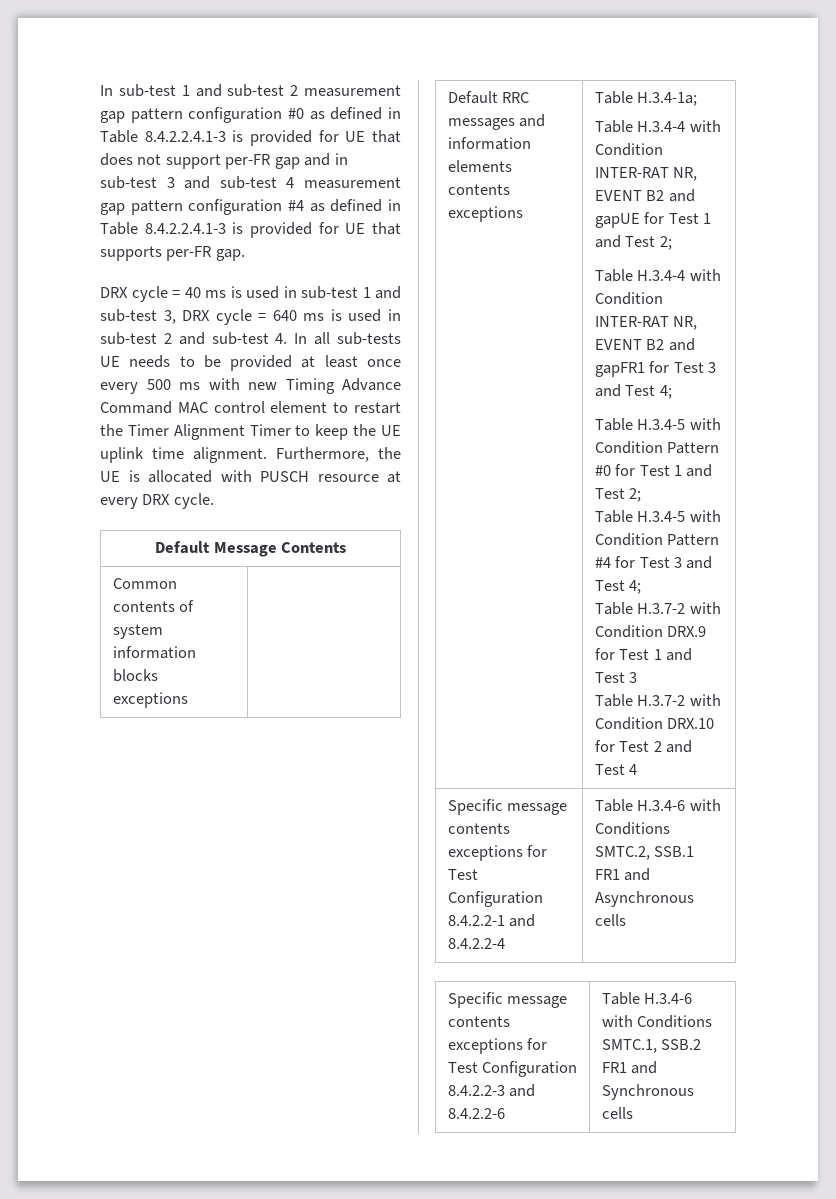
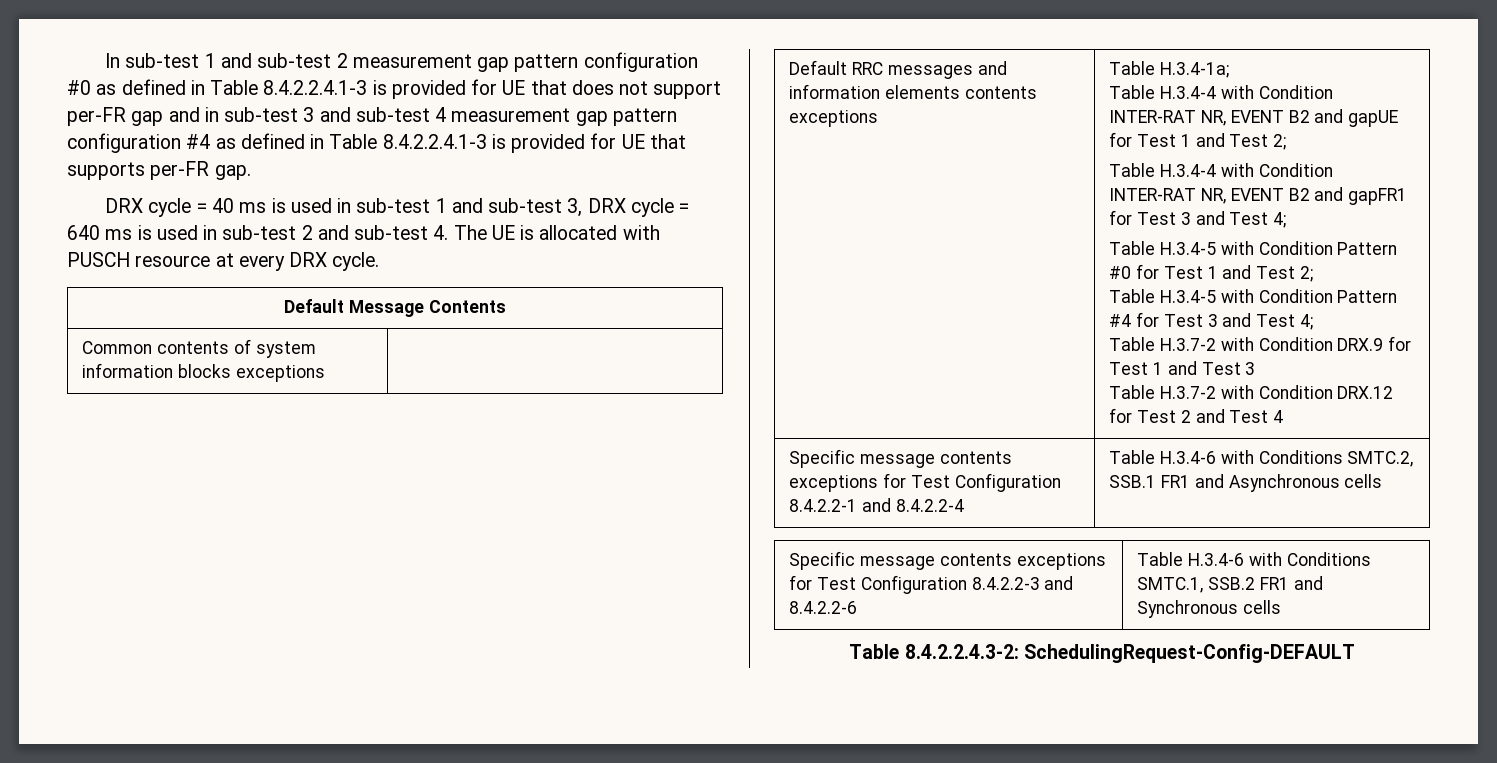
- DRX cycle = 40 ms is used in sub-test 1 and sub-test 3, DRX cycle = 640 ms is used in sub-test 2 and sub-test 4. In all sub-tests UE needs to be provided at least once every 500 ms with new Timing Advance Command MAC control element to restart the Timer Alignment Timer to keep the UE uplink time alignment. Furthermore, the UE is allocated with PUSCH resource at every DRX cycle.
+ DRX cycle = 40 ms is used in sub-test 1 and sub-test 3, DRX cycle = 640 ms is used in sub-test 2 and sub-test 4. The UE is allocated with PUSCH resource at every DRX cycle.
- Table H.3.7-2 with Condition DRX.10 for Test 2 and Test 4
+ Table H.3.7-2 with Condition DRX.12 for Test 2 and Test 4
+ Table 8.4.2.2.4.3-2: SchedulingRequest-Config-DEFAULT

